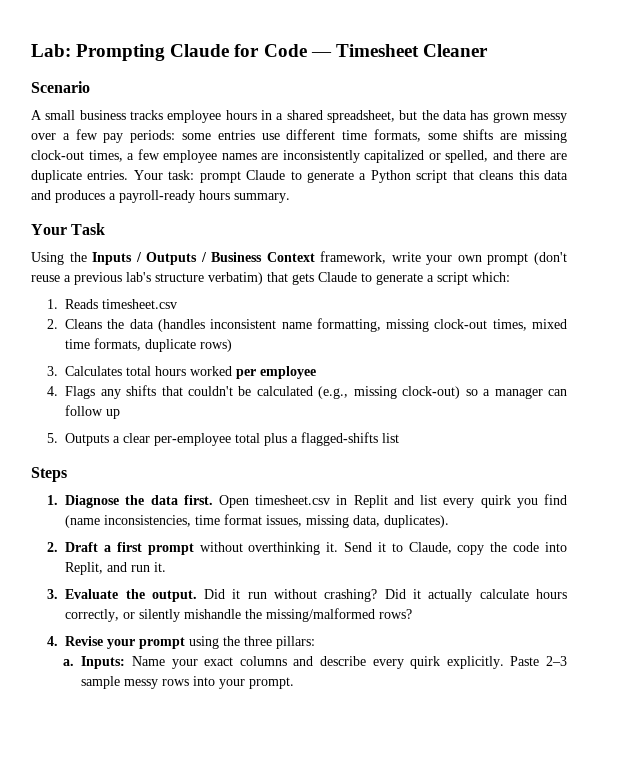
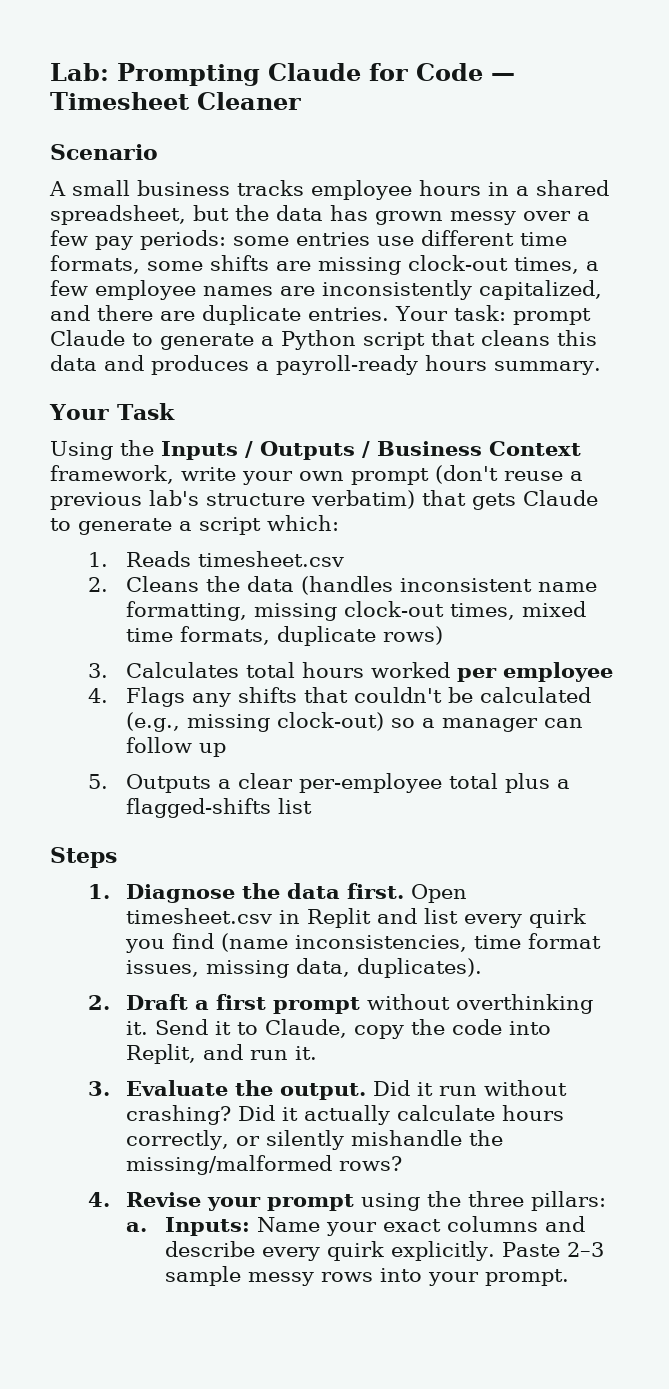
- A small business tracks employee hours in a shared spreadsheet, but the data has grown messy over a few pay periods: some entries use different time formats, some shifts are missing clock-out times, a few employee names are inconsistently capitalized or spelled, and there are duplicate entries.
+ A small business tracks employee hours in a shared spreadsheet, but the data has grown messy over a few pay periods: some entries use different time formats, some shifts are missing clock-out times, a few employee names are inconsistently capitalized, and there are duplicate entries.

